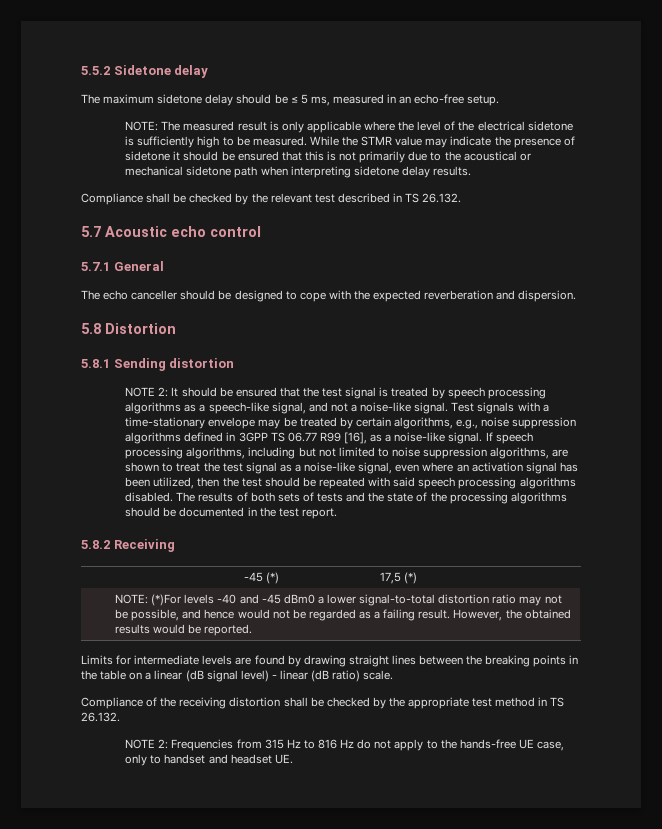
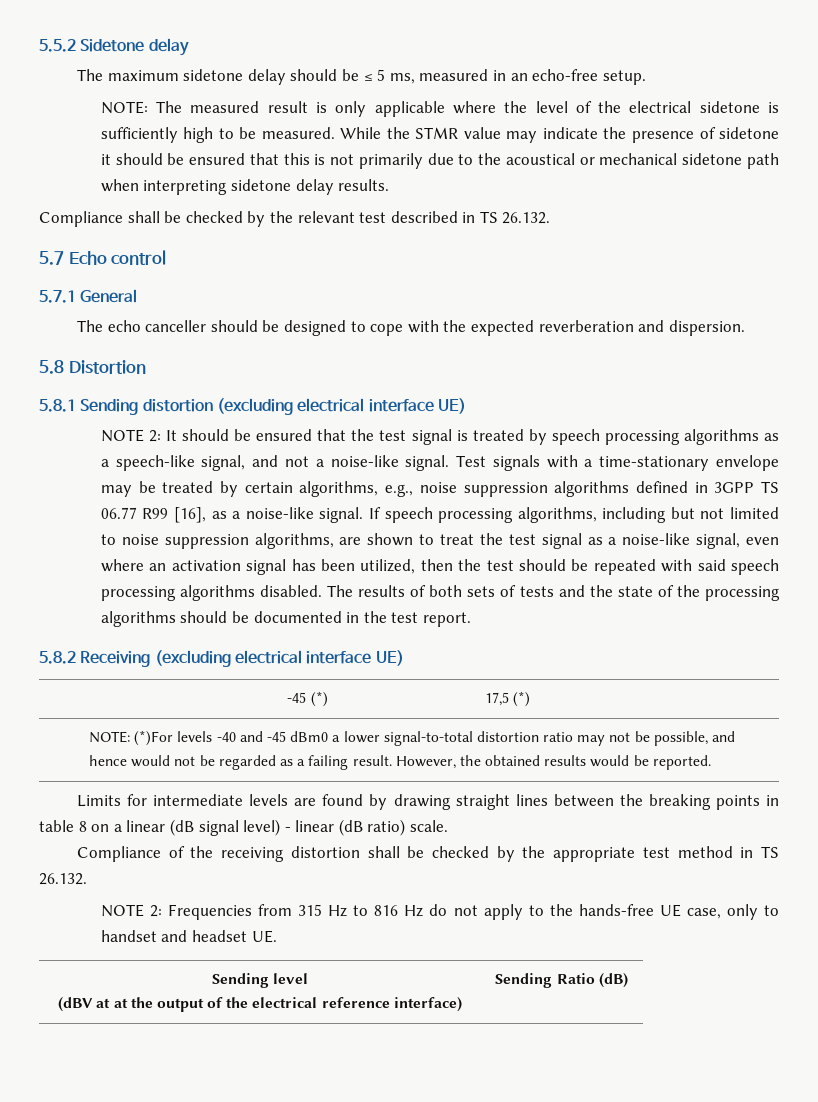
- 5.7 Acoustic echo control
+ 5.7 Echo control
- 5.8.1 Sending distortion
+ 5.8.1 Sending distortion (excluding electrical interface UE)
- 5.8.2 Receiving
+ 5.8.2 Receiving (excluding electrical interface UE)
- Limits for intermediate levels are found by drawing straight lines between the breaking points in the table on a linear (dB signal level) - linear (dB ratio) scale.
+ Limits for intermediate levels are found by drawing straight lines between the breaking points in table 8 on a linear (dB signal level) - linear (dB ratio) scale.
+ Sending level
+ (dBV at at the output of the electrical reference interface) | Sending Ratio (dB)

